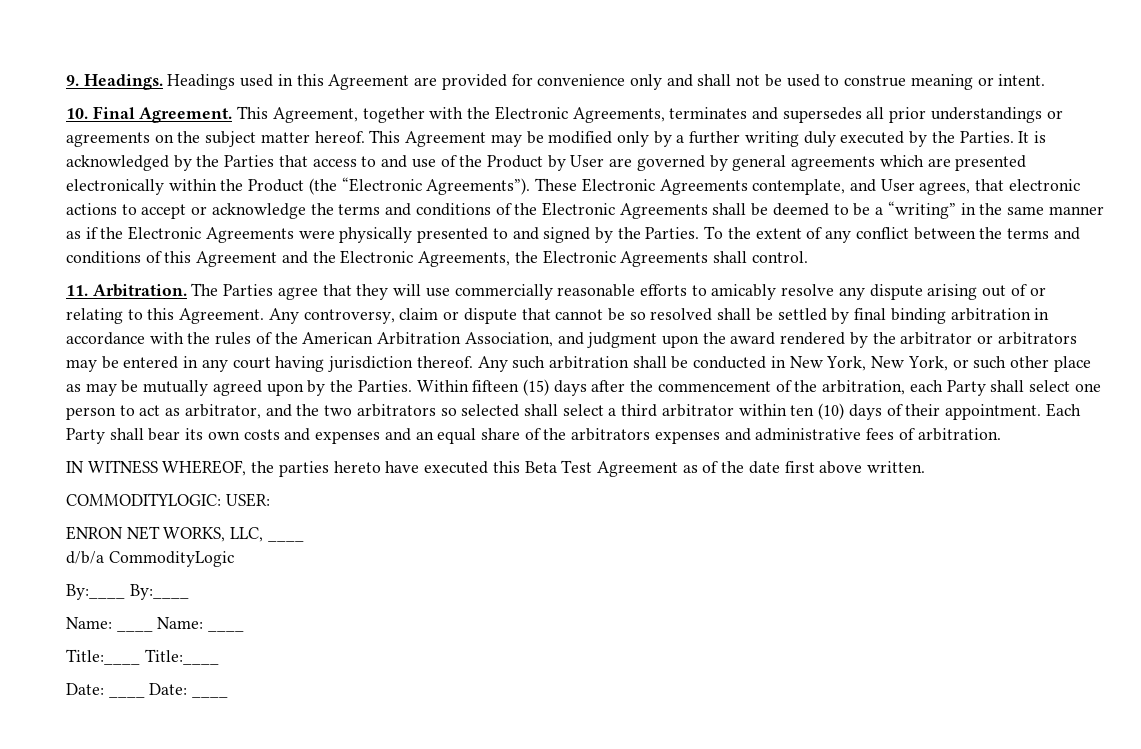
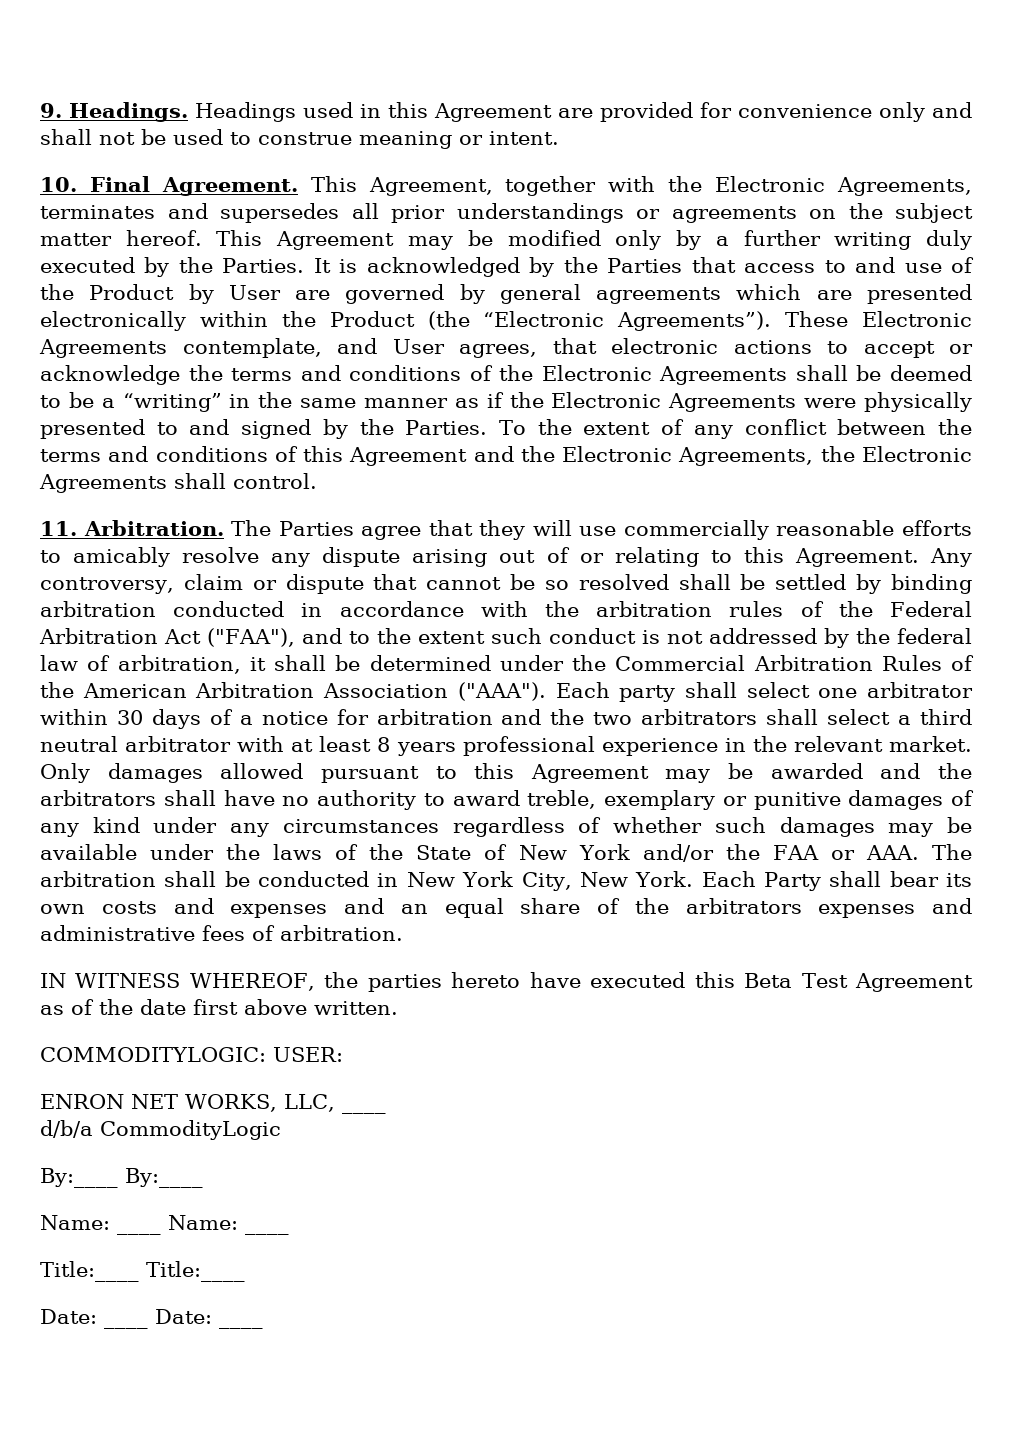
- Any controversy, claim or dispute that cannot be so resolved shall be settled by final binding arbitration in accordance with the rules of the American Arbitration Association, and judgment upon the award rendered by the arbitrator or arbitrators may be entered in any court having jurisdiction thereof. Any such arbitration shall be conducted in New York, New York, or such other place as may be mutually agreed upon by the Parties. Within fifteen (15) days after the commencement of the arbitration, each Party shall select one person to act as arbitrator, and the two arbitrators so selected shall select a third arbitrator within ten (10) days of their appointment.
+ Any controversy, claim or dispute that cannot be so resolved shall be settled by binding arbitration conducted in accordance with the arbitration rules of the Federal Arbitration Act ("FAA"), and to the extent such conduct is not addressed by the federal law of arbitration, it shall be determined under the Commercial Arbitration Rules of the American Arbitration Association ("AAA"). Each party shall select one arbitrator within 30 days of a notice for arbitration and the two arbitrators shall select a third neutral arbitrator with at least 8 years professional experience in the relevant market. Only damages allowed pursuant to this Agreement may be awarded and the arbitrators shall have no authority to award treble, exemplary or punitive damages of any kind under any circumstances regardless of whether such damages may be available under the laws of the State of New York and/or the FAA or AAA. The arbitration shall be conducted in New York City, New York.

